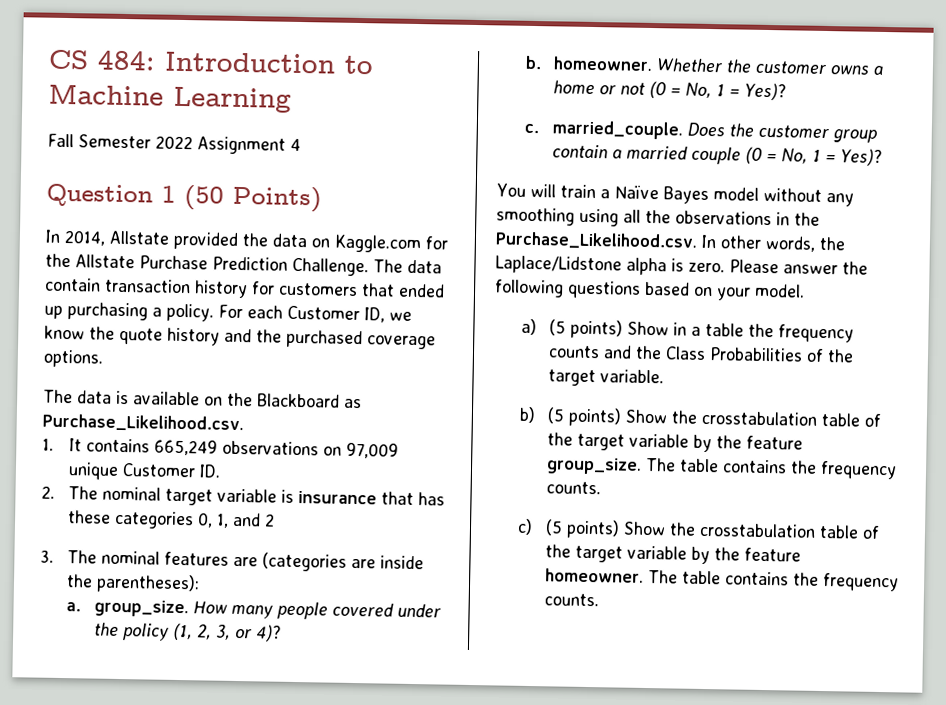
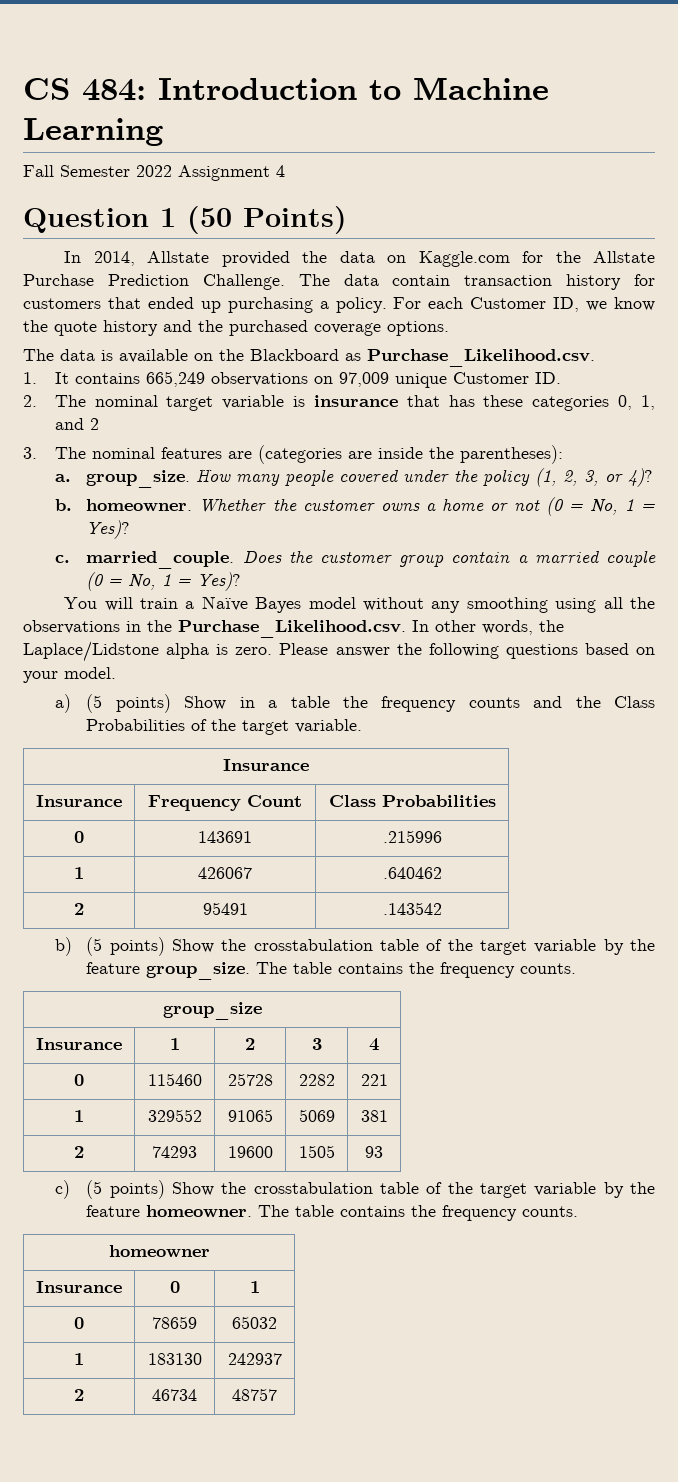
  a) (5 points) Show in a table the frequency counts and the Class Probabilities of the target variable.
+ Insurance
+ Insurance | Frequency Count | Class Probabilities
+ 0 | 143691 | .215996
+ 1 | 426067 | .640462
+ 2 | 95491 | .143542
+ group_size
+ Insurance | 1 | 2 | 3 | 4
+ 0 | 115460 | 25728 | 2282 | 221
+ 1 | 329552 | 91065 | 5069 | 381
+ 2 | 74293 | 19600 | 1505 | 93
+ homeowner
+ Insurance | 0 | 1
+ 0 | 78659 | 65032
+ 1 | 183130 | 242937
+ 2 | 46734 | 48757

